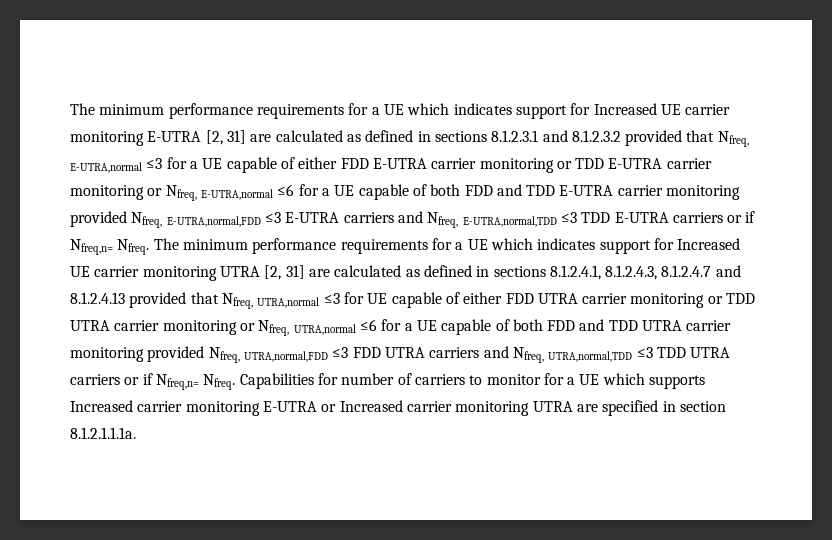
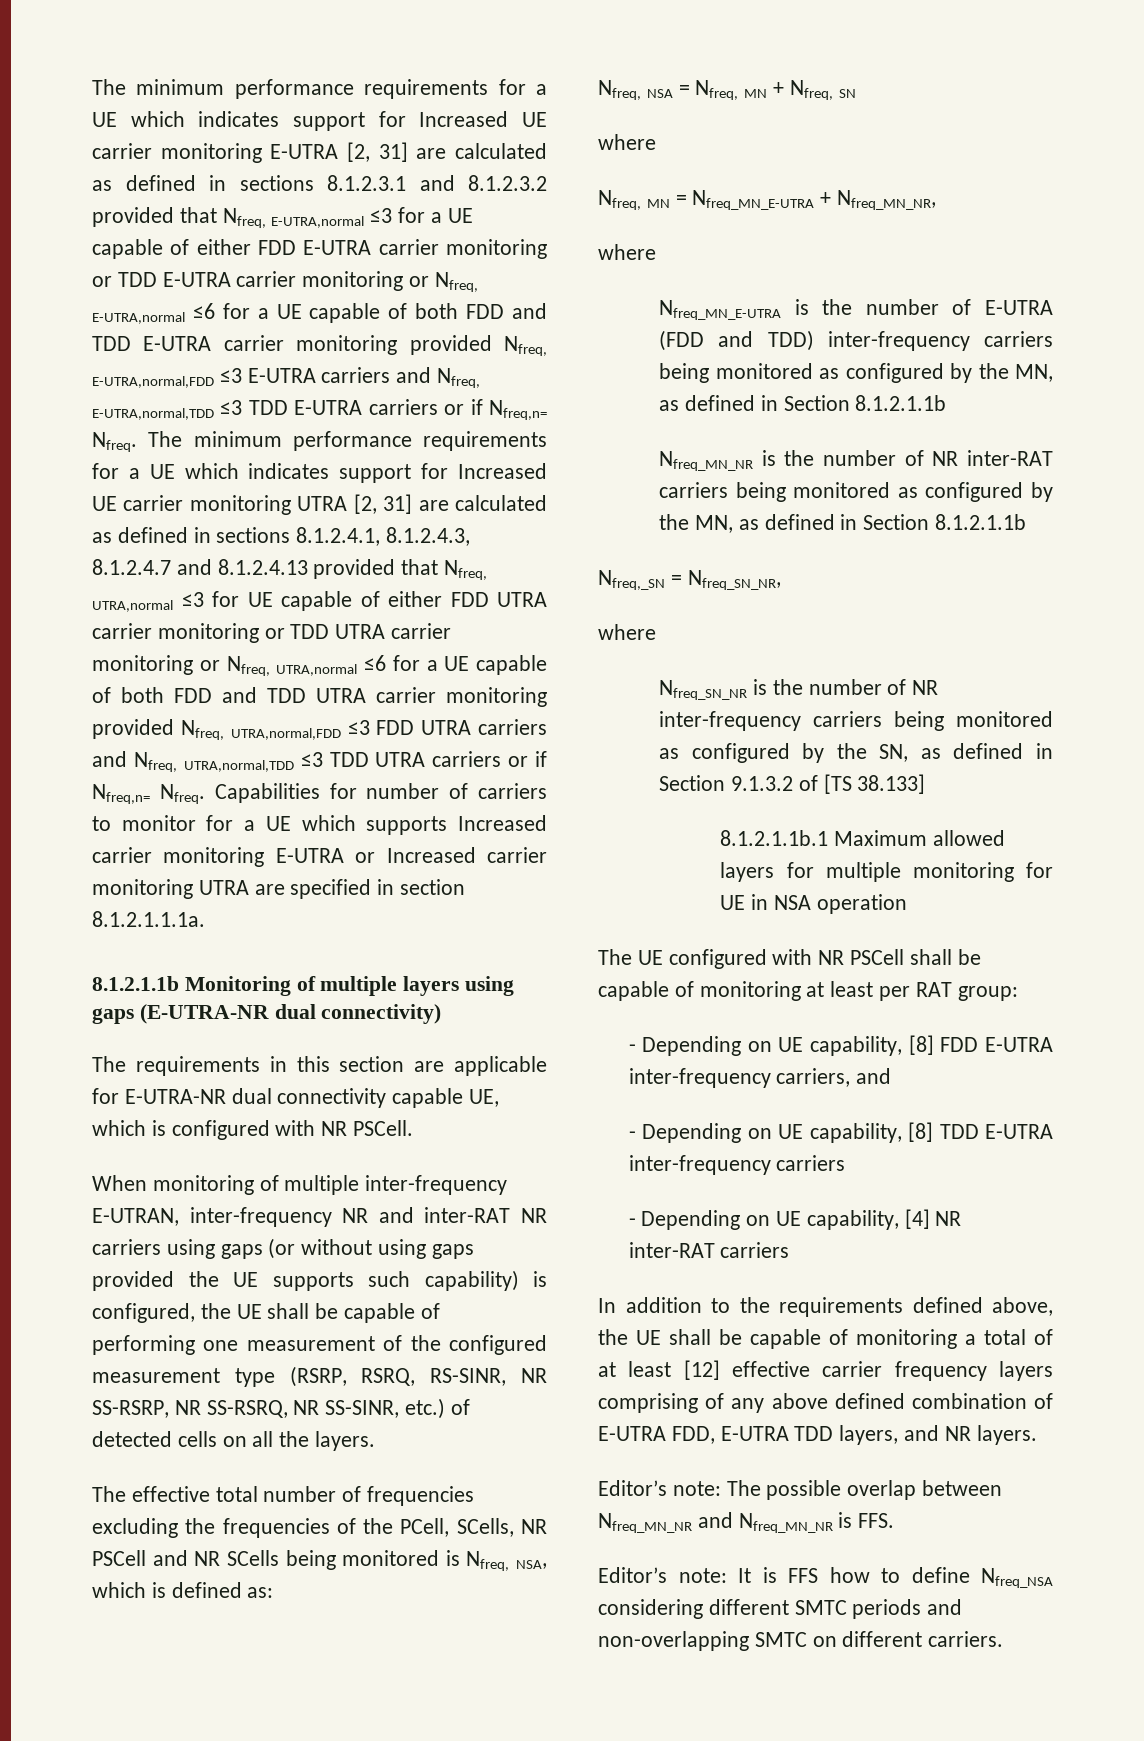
+ 8.1.2.1.1b Monitoring of multiple layers using gaps (E-UTRA-NR dual connectivity)
+ The requirements in this section are applicable for E-UTRA-NR dual connectivity capable UE, which is configured with NR PSCell.
+ When monitoring of multiple inter-frequency E-UTRAN, inter-frequency NR and inter-RAT NR carriers using gaps (or without using gaps provided the UE supports such capability) is configured, the UE shall be capable of performing one measurement of the configured measurement type (RSRP, RSRQ, RS-SINR, NR SS-RSRP, NR SS-RSRQ, NR SS-SINR, etc.) of detected cells on all the layers.
+ The effective total number of frequencies excluding the frequencies of the PCell, SCells, NR PSCell and NR SCells being monitored is Nfreq, NSA, which is defined as:
+ Nfreq, NSA = Nfreq, MN + Nfreq, SN
+ where
+ Nfreq, MN = Nfreq_MN_E-UTRA + Nfreq_MN_NR,
+ where
+ Nfreq_MN_E-UTRA is the number of E-UTRA (FDD and TDD) inter-frequency carriers being monitored as configured by the MN, as defined in Section 8.1.2.1.1b
+ Nfreq_MN_NR is the number of NR inter-RAT carriers being monitored as configured by the MN, as defined in Section 8.1.2.1.1b
+ Nfreq,_SN = Nfreq_SN_NR,
+ where
+ Nfreq_SN_NR is the number of NR inter-frequency carriers being monitored as configured by the SN, as defined in Section 9.1.3.2 of [TS 38.133]
+ 8.1.2.1.1b.1 Maximum allowed layers for multiple monitoring for UE in NSA operation
+ The UE configured with NR PSCell shall be capable of monitoring at least per RAT group:
+ - Depending on UE capability, [8] FDD E-UTRA inter-frequency carriers, and
+ - Depending on UE capability, [8] TDD E-UTRA inter-frequency carriers
+ - Depending on UE capability, [4] NR inter-RAT carriers
+ In addition to the requirements defined above, the UE shall be capable of monitoring a total of at least [12] effective carrier frequency layers comprising of any above defined combination of E-UTRA FDD, E-UTRA TDD layers, and NR layers.
+ Editor’s note: The possible overlap between Nfreq_MN_NR and Nfreq_MN_NR is FFS.
+ Editor’s note: It is FFS how to define Nfreq_NSA considering different SMTC periods and non-overlapping SMTC on different carriers.

